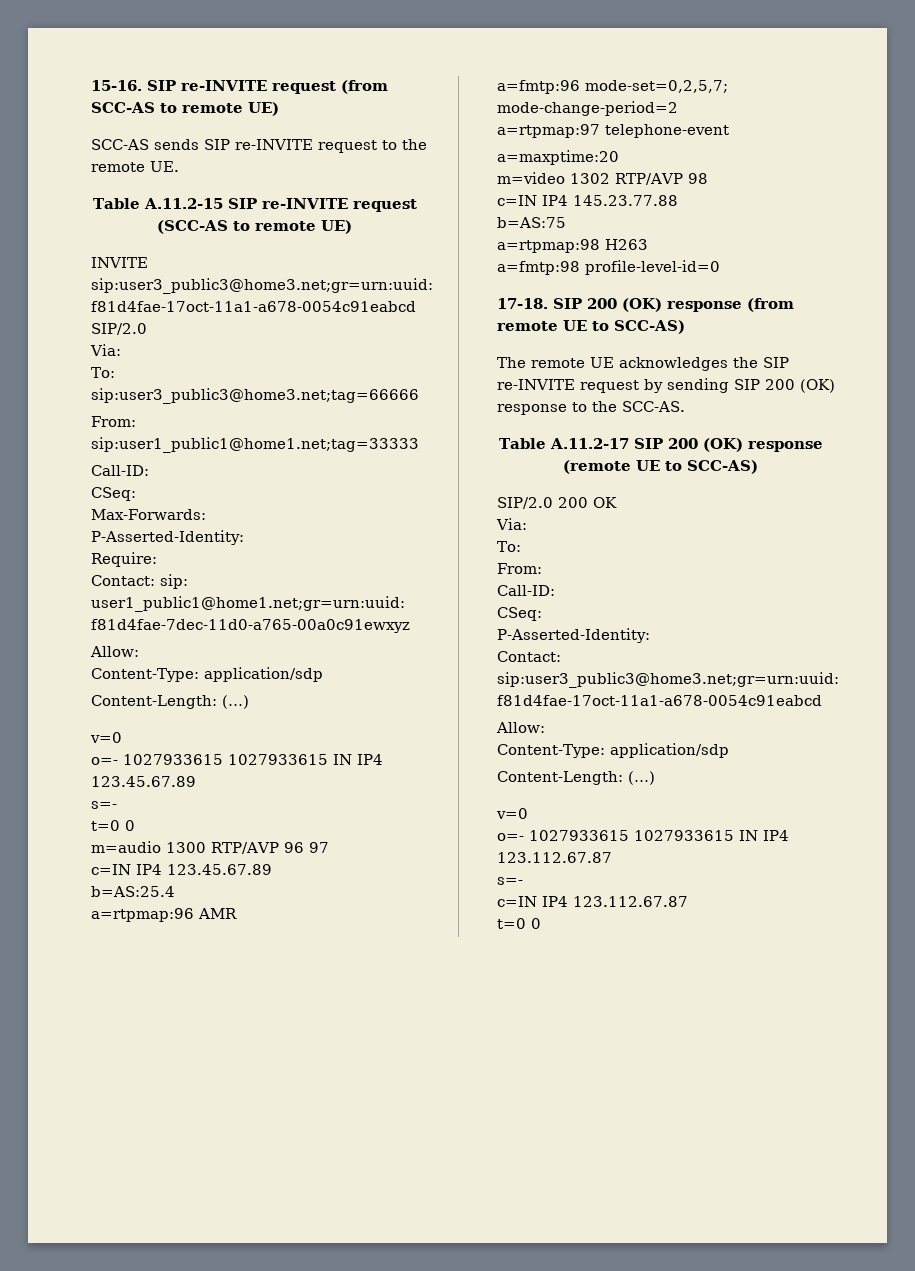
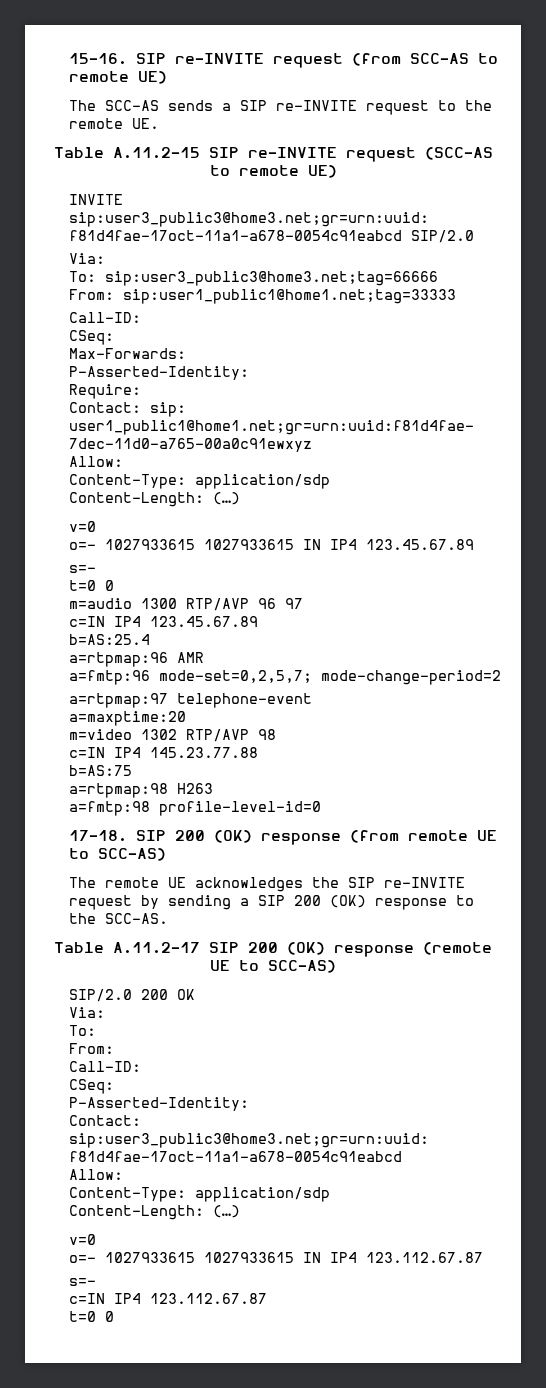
- SCC-AS sends SIP re-INVITE request to the remote UE.
+ The SCC-AS sends a SIP re-INVITE request to the remote UE.
- The remote UE acknowledges the SIP re-INVITE request by sending SIP 200 (OK) response to the SCC-AS.
+ The remote UE acknowledges the SIP re-INVITE request by sending a SIP 200 (OK) response to the SCC-AS.

